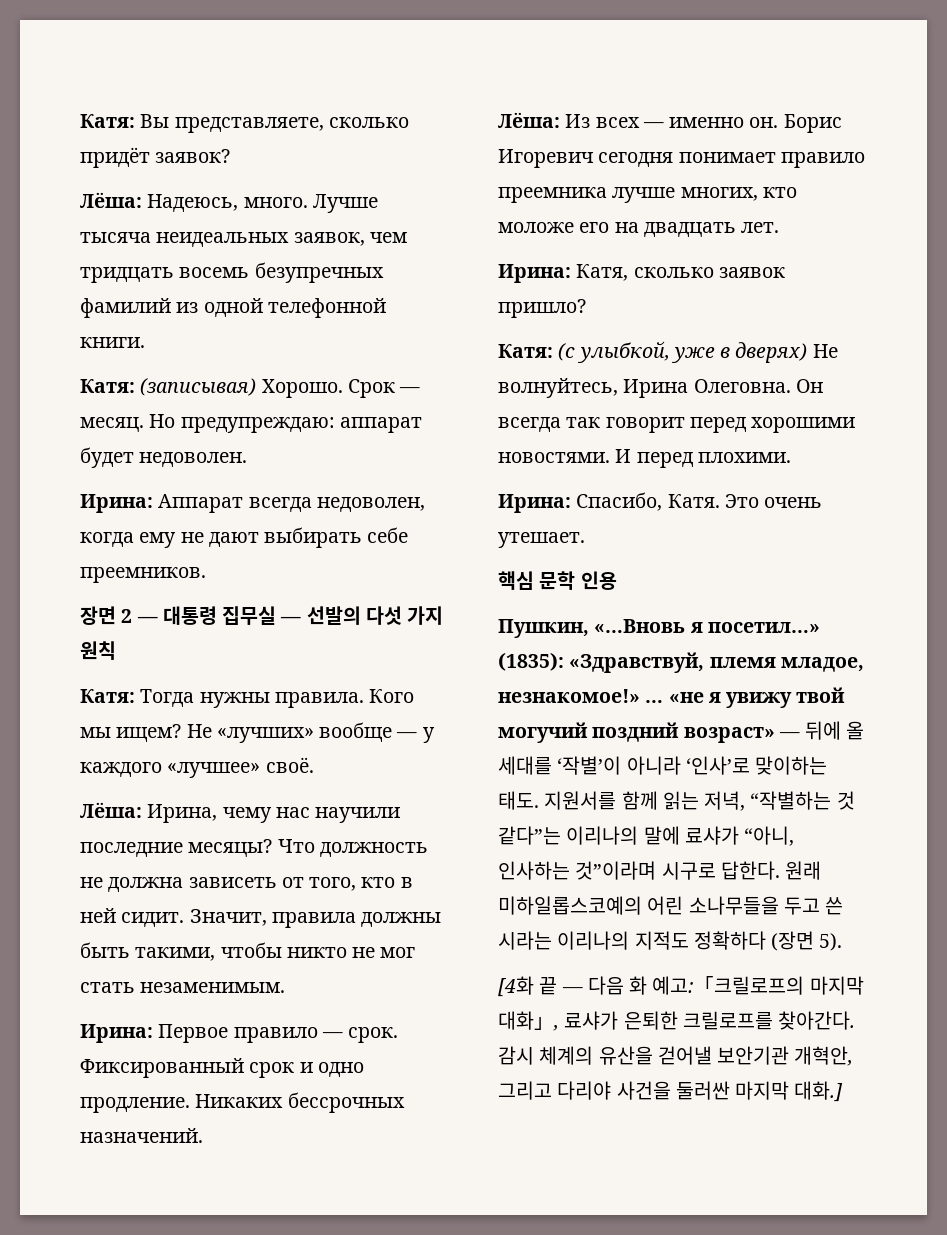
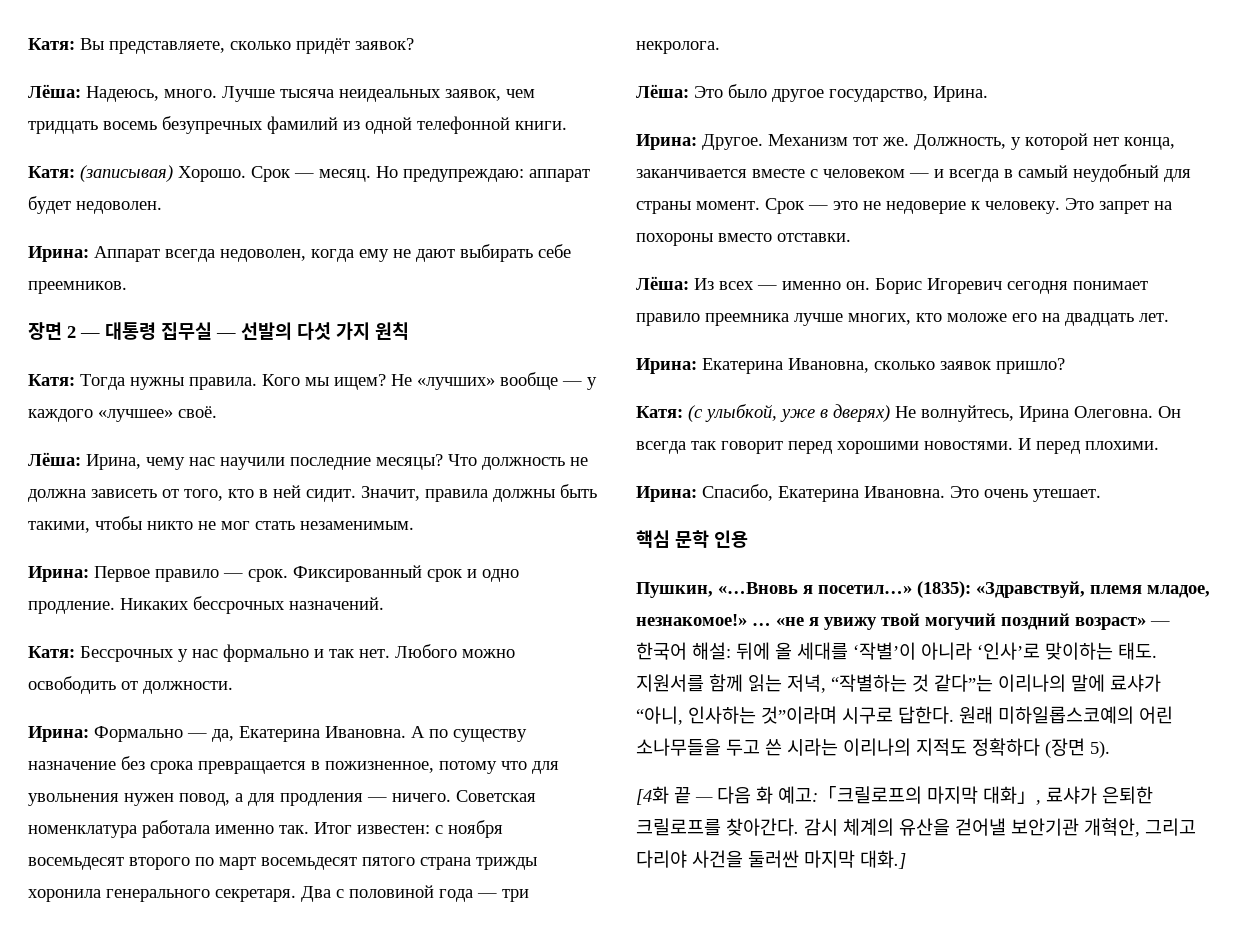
+ Катя: Бессрочных у нас формально и так нет. Любого можно освободить от должности.
+ Ирина: Формально — да, Екатерина Ивановна. А по существу назначение без срока превращается в пожизненное, потому что для увольнения нужен повод, а для продления — ничего. Советская номенклатура работала именно так. Итог известен: с ноября восемьдесят второго по март восемьдесят пятого страна трижды хоронила генерального секретаря. Два с половиной года — три некролога.
+ Лёша: Это было другое государство, Ирина.
+ Ирина: Другое. Механизм тот же. Должность, у которой нет конца, заканчивается вместе с человеком — и всегда в самый неудобный для страны момент. Срок — это не недоверие к человеку. Это запрет на похороны вместо отставки.
- Ирина: Катя, сколько заявок пришло?
+ Ирина: Екатерина Ивановна, сколько заявок пришло?
- Ирина: Спасибо, Катя.
+ Ирина: Спасибо, Екатерина Ивановна.
- «не я увижу твой могучий поздний возраст» — 뒤에 올 세대를 ‘작별’이 아니라 ‘인사’로 맞이하는 태도.
+ «не я увижу твой могучий поздний возраст» — 한국어 해설: 뒤에 올 세대를 ‘작별’이 아니라 ‘인사’로 맞이하는 태도.

